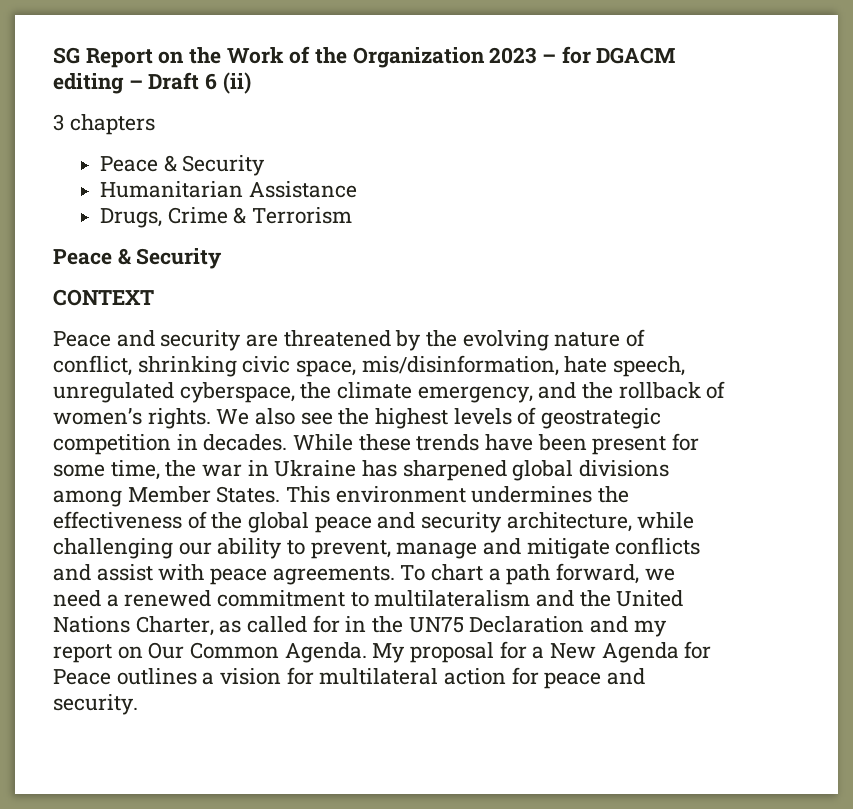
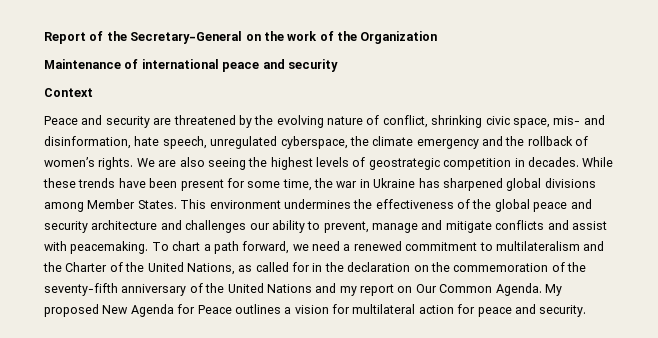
- SG Report on the Work of the Organization 2023 – for DGACM editing – Draft 6 (ii)
- 3 chapters
- Peace & Security
- Humanitarian Assistance
- Drugs, Crime & Terrorism
- Peace & Security
- CONTEXT
+ Report of the Secretary-General on the work of the Organization
+ Maintenance of international peace and security
+ Context
- Peace and security are threatened by the evolving nature of conflict, shrinking civic space, mis/disinformation, hate speech, unregulated cyberspace, the climate emergency, and the rollback of women’s rights.
+ Peace and security are threatened by the evolving nature of conflict, shrinking civic space, mis- and disinformation, hate speech, unregulated cyberspace, the climate emergency and the rollback of women’s rights.
- We also see the highest levels of geostrategic competition in decades.
+ We are also seeing the highest levels of geostrategic competition in decades.
- This environment undermines the effectiveness of the global peace and security architecture, while challenging our ability to prevent, manage and mitigate conflicts and assist with peace agreements.
+ This environment undermines the effectiveness of the global peace and security architecture and challenges our ability to prevent, manage and mitigate conflicts and assist with peacemaking.
- To chart a path forward, we need a renewed commitment to multilateralism and the United Nations Charter, as called for in the UN75 Declaration and my report on Our Common Agenda.
+ To chart a path forward, we need a renewed commitment to multilateralism and the Charter of the United Nations, as called for in the declaration on the commemoration of the seventy-fifth anniversary of the United Nations and my report on Our Common Agenda.
- My proposal for a New Agenda for Peace outlines a vision for multilateral action for peace and security.
+ My proposed New Agenda for Peace outlines a vision for multilateral action for peace and security.

